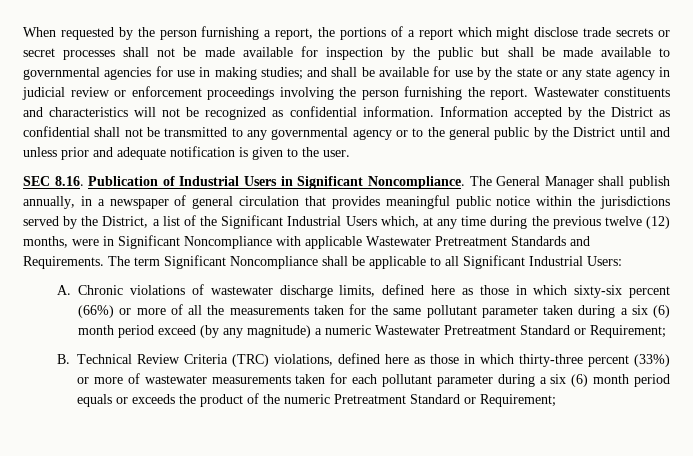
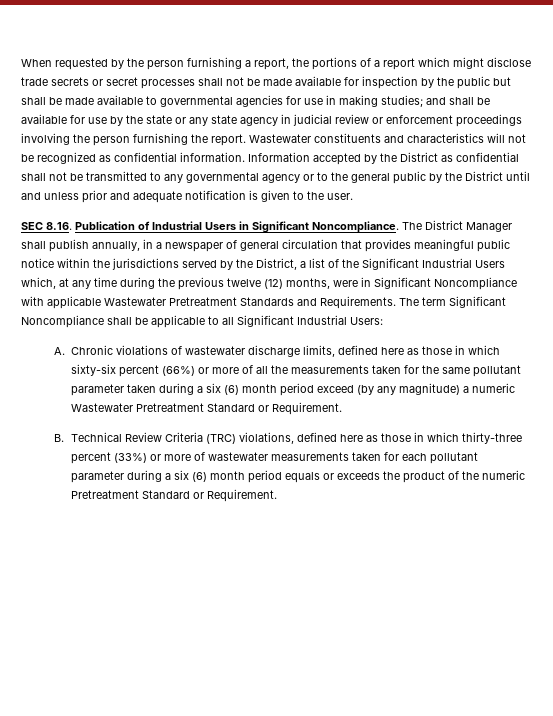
- The General Manager shall publish annually, in a newspaper of general circulation that provides meaningful public notice within the jurisdictions served by the District, a list of the Significant Industrial Users which, at any time during the previous twelve (12) months, were in Significant Noncompliance with applicable Wastewater Pretreatment Standards and Requirements.
+ The District Manager shall publish annually, in a newspaper of general circulation that provides meaningful public notice within the jurisdictions served by the District, a list of the Significant Industrial Users which, at any time during the previous twelve (12) months, were in Significant Noncompliance with applicable Wastewater Pretreatment Standards and Requirements.
- A. Chronic violations of wastewater discharge limits, defined here as those in which sixty-six percent (66%) or more of all the measurements taken for the same pollutant parameter taken during a six (6) month period exceed (by any magnitude) a numeric Wastewater Pretreatment Standard or Requirement;
+ A. Chronic violations of wastewater discharge limits, defined here as those in which sixty-six percent (66%) or more of all the measurements taken for the same pollutant parameter taken during a six (6) month period exceed (by any magnitude) a numeric Wastewater Pretreatment Standard or Requirement.
- B. Technical Review Criteria (TRC) violations, defined here as those in which thirty-three percent (33%) or more of wastewater measurements taken for each pollutant parameter during a six (6) month period equals or exceeds the product of the numeric Pretreatment Standard or Requirement;
+ B. Technical Review Criteria (TRC) violations, defined here as those in which thirty-three percent (33%) or more of wastewater measurements taken for each pollutant parameter during a six (6) month period equals or exceeds the product of the numeric Pretreatment Standard or Requirement.

